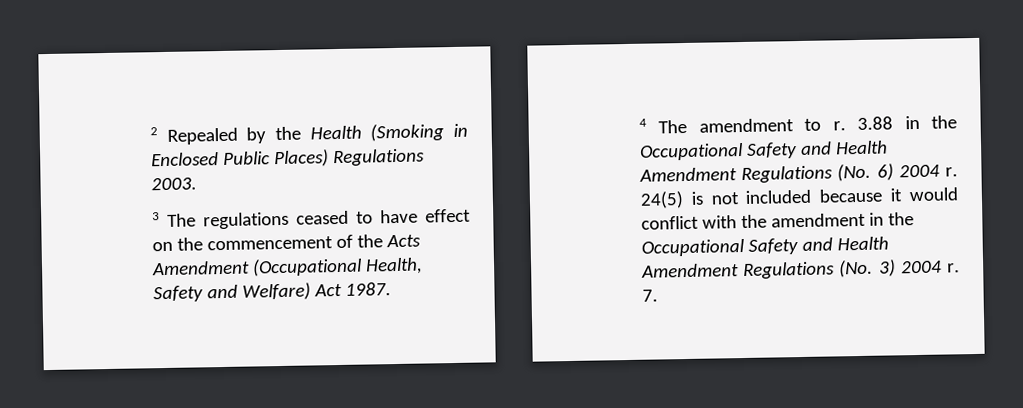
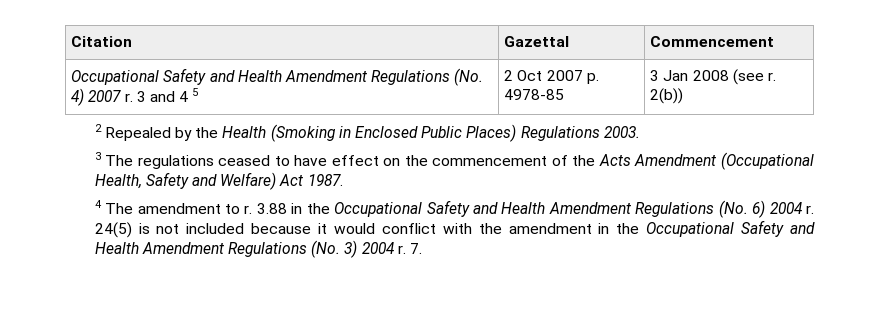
+ Citation | Gazettal | Commencement
+ Occupational Safety and Health Amendment Regulations (No. 4) 2007 r. 3 and 4 5 | 2 Oct 2007 p. 4978-85 | 3 Jan 2008 (see r. 2(b))

